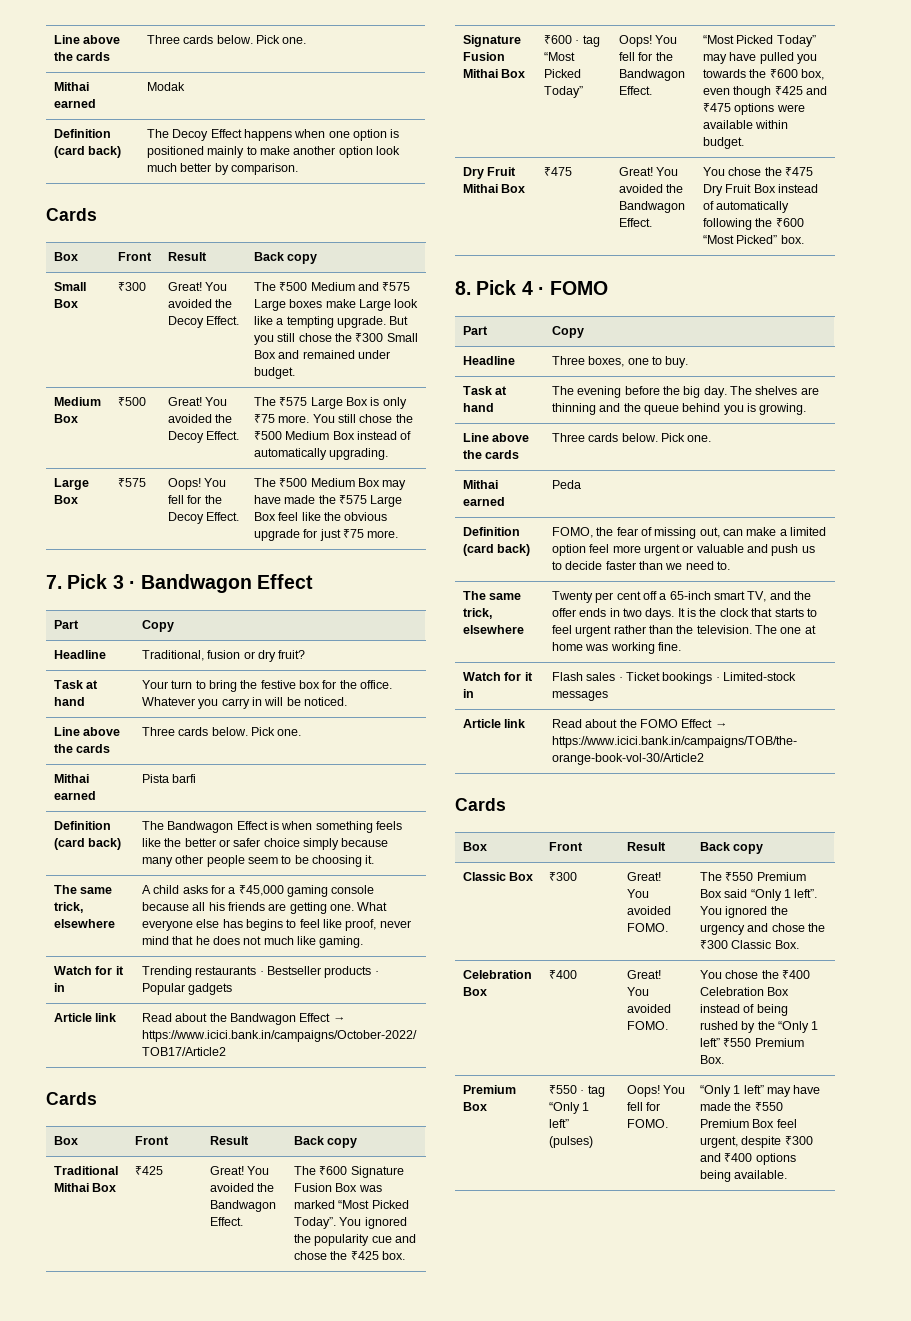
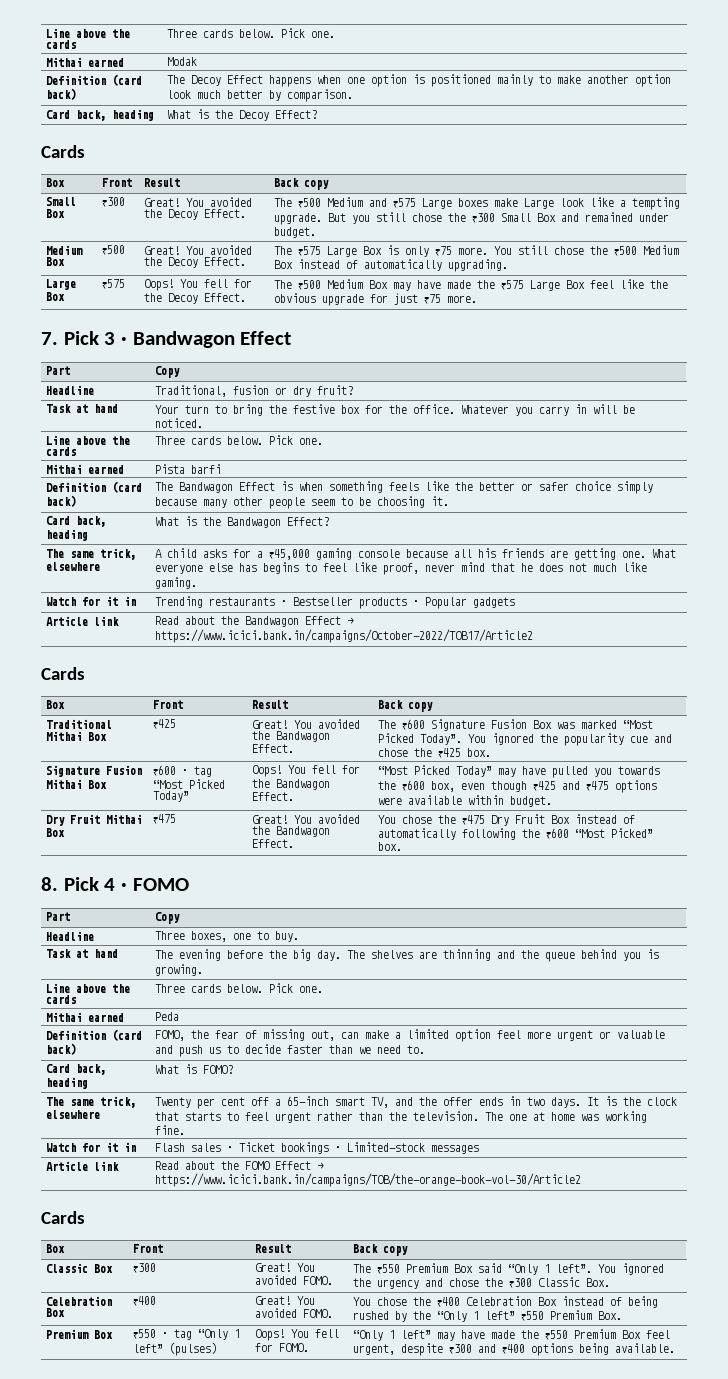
+ Card back, heading | What is the Decoy Effect?
+ Card back, heading | What is the Bandwagon Effect?
+ Card back, heading | What is FOMO?

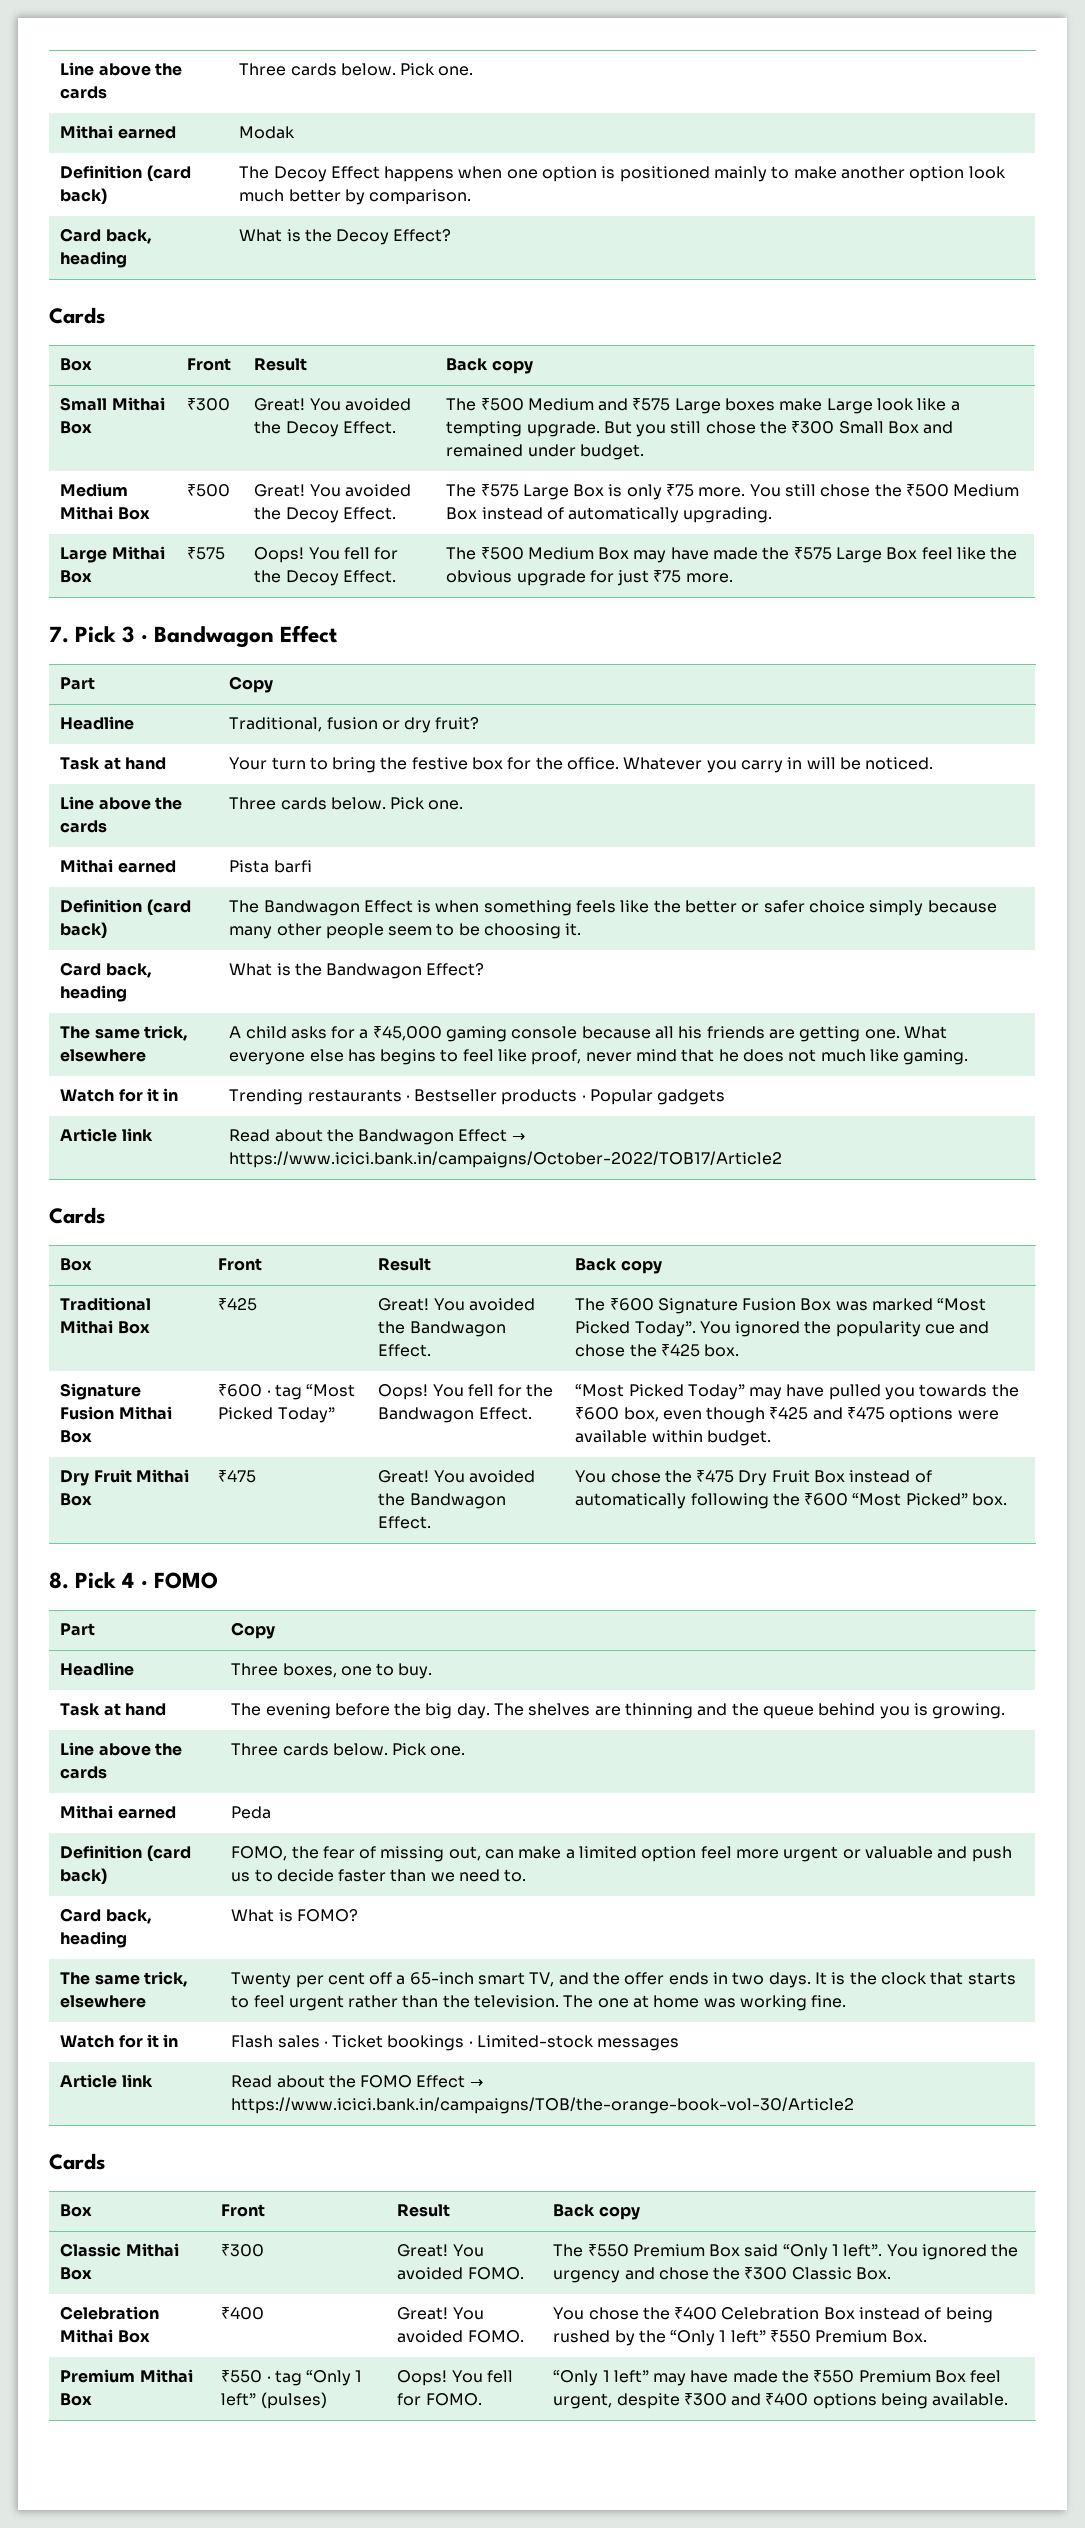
- Small Box | ₹300 | Great! You avoided the Decoy Effect. | The ₹500 Medium and ₹575 Large boxes make Large look like a tempting upgrade. But you still chose the ₹300 Small Box and remained under budget.
+ Small Mithai Box | ₹300 | Great! You avoided the Decoy Effect. | The ₹500 Medium and ₹575 Large boxes make Large look like a tempting upgrade. But you still chose the ₹300 Small Box and remained under budget.
- Medium Box | ₹500 | Great! You avoided the Decoy Effect. | The ₹575 Large Box is only ₹75 more. You still chose the ₹500 Medium Box instead of automatically upgrading.
+ Medium Mithai Box | ₹500 | Great! You avoided the Decoy Effect. | The ₹575 Large Box is only ₹75 more. You still chose the ₹500 Medium Box instead of automatically upgrading.
- Large Box | ₹575 | Oops! You fell for the Decoy Effect. | The ₹500 Medium Box may have made the ₹575 Large Box feel like the obvious upgrade for just ₹75 more.
+ Large Mithai Box | ₹575 | Oops! You fell for the Decoy Effect. | The ₹500 Medium Box may have made the ₹575 Large Box feel like the obvious upgrade for just ₹75 more.
- Classic Box | ₹300 | Great! You avoided FOMO. | The ₹550 Premium Box said “Only 1 left”. You ignored the urgency and chose the ₹300 Classic Box.
+ Classic Mithai Box | ₹300 | Great! You avoided FOMO. | The ₹550 Premium Box said “Only 1 left”. You ignored the urgency and chose the ₹300 Classic Box.
- Celebration Box | ₹400 | Great! You avoided FOMO. | You chose the ₹400 Celebration Box instead of being rushed by the “Only 1 left” ₹550 Premium Box.
+ Celebration Mithai Box | ₹400 | Great! You avoided FOMO. | You chose the ₹400 Celebration Box instead of being rushed by the “Only 1 left” ₹550 Premium Box.
- Premium Box | ₹550 · tag “Only 1 left” (pulses) | Oops! You fell for FOMO. | “Only 1 left” may have made the ₹550 Premium Box feel urgent, despite ₹300 and ₹400 options being available.
+ Premium Mithai Box | ₹550 · tag “Only 1 left” (pulses) | Oops! You fell for FOMO. | “Only 1 left” may have made the ₹550 Premium Box feel urgent, despite ₹300 and ₹400 options being available.

